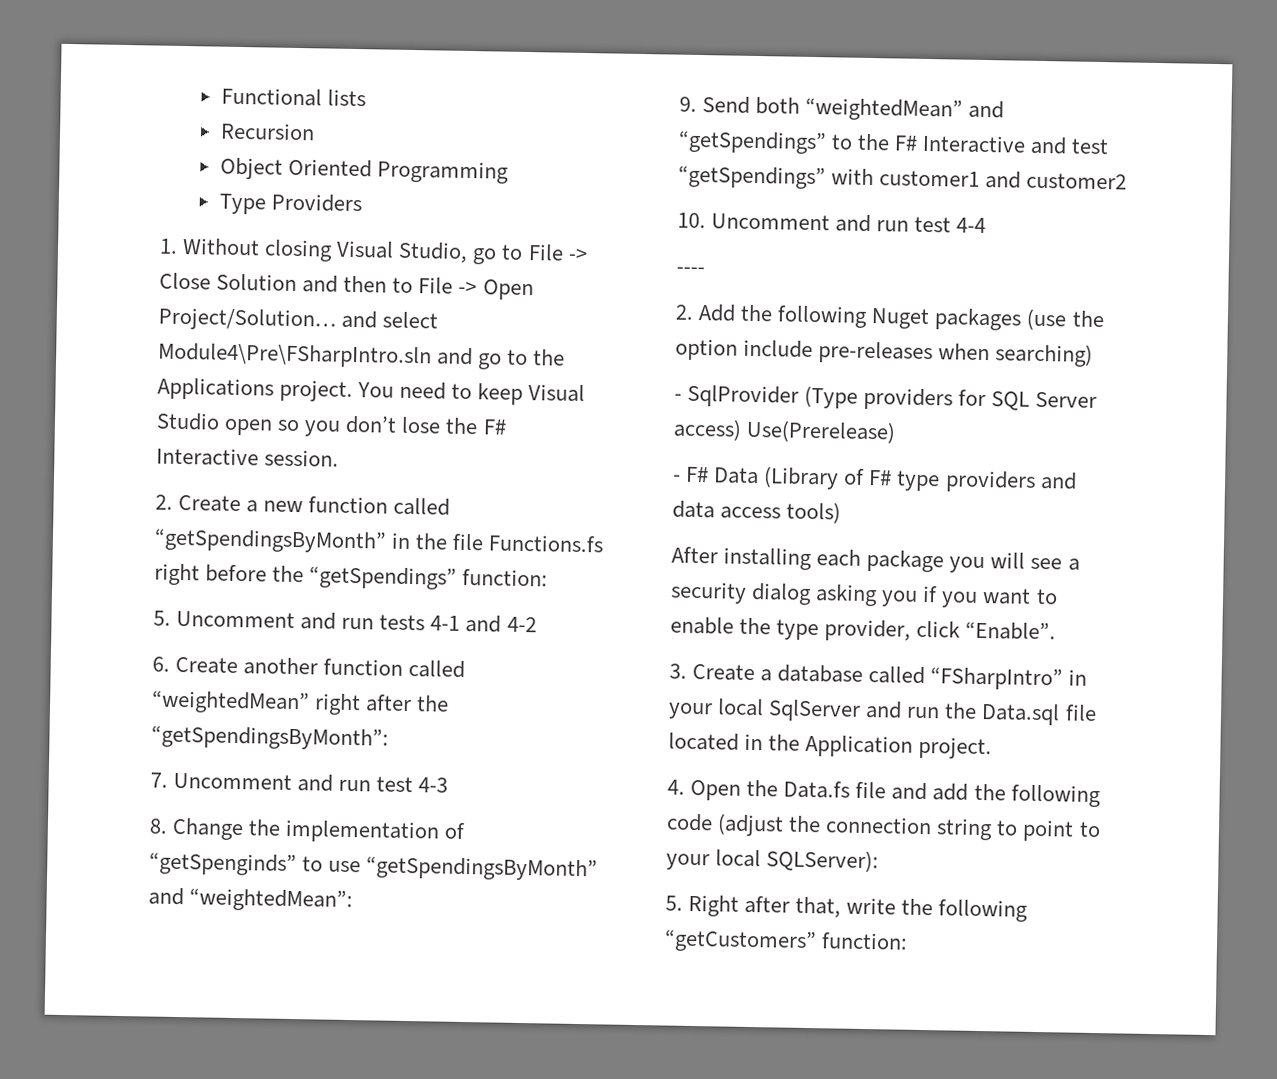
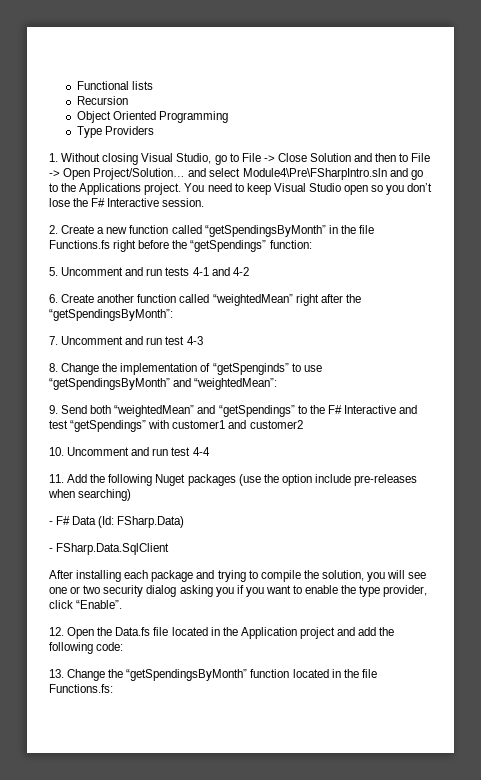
- ----
- 2. Add the following Nuget packages (use the option include pre-releases when searching)
+ 11. Add the following Nuget packages (use the option include pre-releases when searching)
- - SqlProvider (Type providers for SQL Server access) Use(Prerelease)
- - F# Data (Library of F# type providers and data access tools)
- After installing each package you will see a security dialog asking you if you want to enable the type provider, click “Enable”.
+ - F# Data (Id: FSharp.Data)
+ - FSharp.Data.SqlClient
+ After installing each package and trying to compile the solution, you will see one or two security dialog asking you if you want to enable the type provider, click “Enable”.
- 3. Create a database called “FSharpIntro” in your local SqlServer and run the Data.sql file located in the Application project.
- 4. Open the Data.fs file and add the following code (adjust the connection string to point to your local SQLServer):
- 5. Right after that, write the following “getCustomers” function:
+ 12. Open the Data.fs file located in the Application project and add the following code:
+ 13. Change the “getSpendingsByMonth” function located in the file Functions.fs:

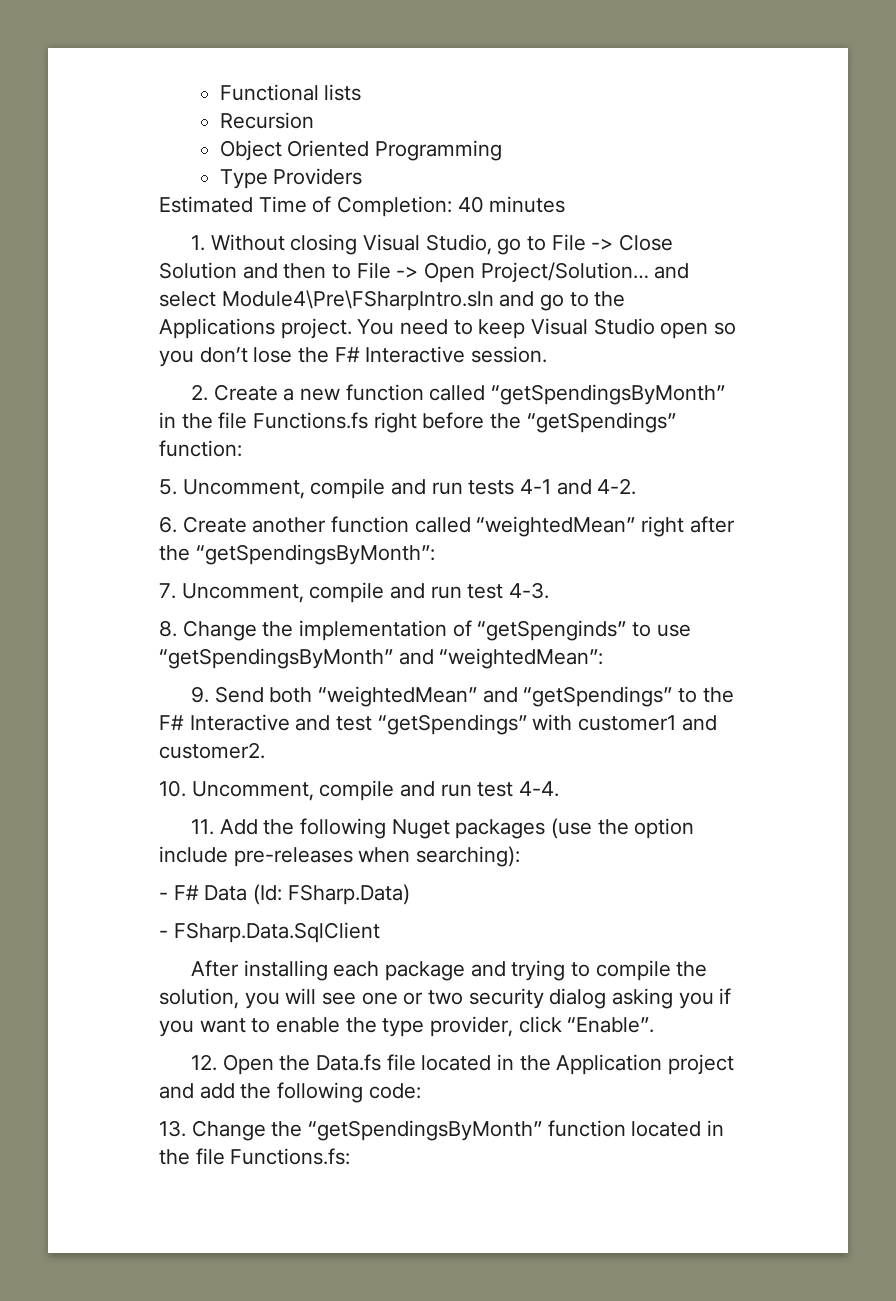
+ Estimated Time of Completion: 40 minutes
- 5. Uncomment and run tests 4-1 and 4-2
+ 5. Uncomment, compile and run tests 4-1 and 4-2.
- 7. Uncomment and run test 4-3
+ 7. Uncomment, compile and run test 4-3.
- 9. Send both “weightedMean” and “getSpendings” to the F# Interactive and test “getSpendings” with customer1 and customer2
+ 9. Send both “weightedMean” and “getSpendings” to the F# Interactive and test “getSpendings” with customer1 and customer2.
- 10. Uncomment and run test 4-4
+ 10. Uncomment, compile and run test 4-4.
- 11. Add the following Nuget packages (use the option include pre-releases when searching)
+ 11. Add the following Nuget packages (use the option include pre-releases when searching):

